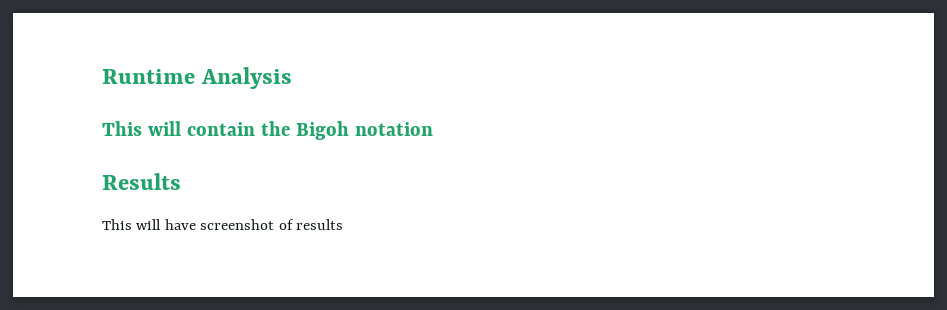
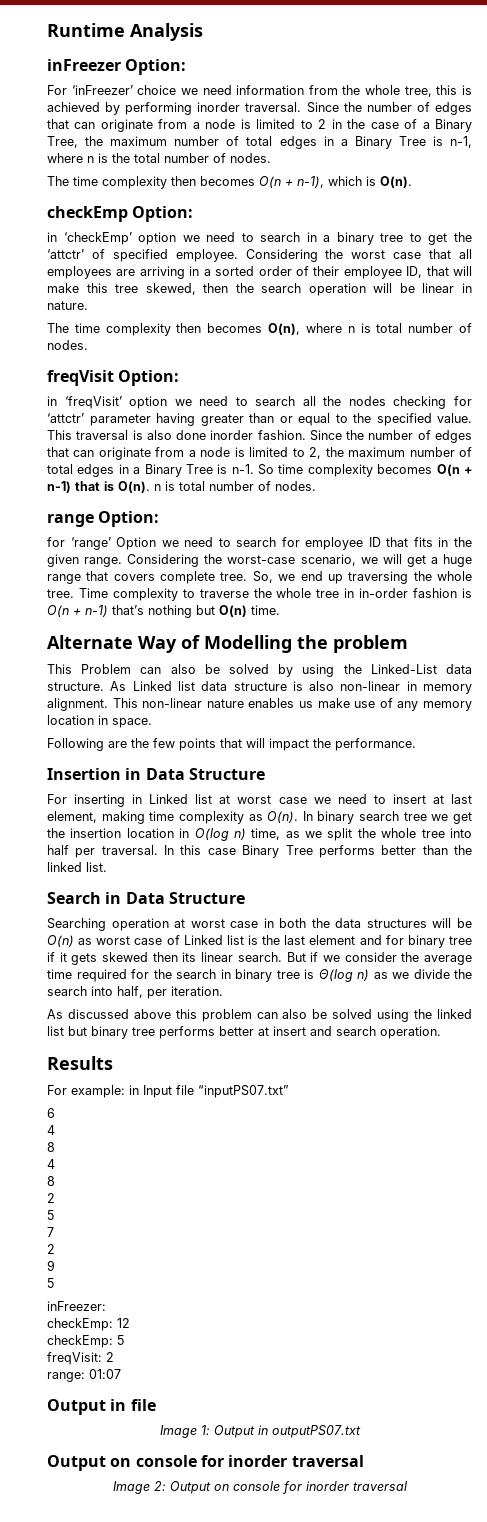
- This will contain the Bigoh notation
+ inFreezer Option:
+ For ‘inFreezer’ choice we need information from the whole tree, this is achieved by performing inorder traversal. Since the number of edges that can originate from a node is limited to 2 in the case of a Binary Tree, the maximum number of total edges in a Binary Tree is n-1, where n is the total number of nodes.
+ The time complexity then becomes O(n + n-1), which is O(n).
+ checkEmp Option:
+ in ‘checkEmp’ option we need to search in a binary tree to get the ‘attctr’ of specified employee. Considering the worst case that all employees are arriving in a sorted order of their employee ID, that will make this tree skewed, then the search operation will be linear in nature.
+ The time complexity then becomes O(n), where n is total number of nodes.
+ freqVisit Option:
+ in ‘freqVisit’ option we need to search all the nodes checking for ‘attctr’ parameter having greater than or equal to the specified value. This traversal is also done inorder fashion. Since the number of edges that can originate from a node is limited to 2, the maximum number of total edges in a Binary Tree is n-1. So time complexity becomes O(n + n-1) that is O(n). n is total number of nodes.
+ range Option:
+ for ‘range’ Option we need to search for employee ID that fits in the given range. Considering the worst-case scenario, we will get a huge range that covers complete tree. So, we end up traversing the whole tree. Time complexity to traverse the whole tree in in-order fashion is O(n + n-1) that’s nothing but O(n) time.
+ Alternate Way of Modelling the problem
+ This Problem can also be solved by using the Linked-List data structure. As Linked list data structure is also non-linear in memory alignment. This non-linear nature enables us make use of any memory location in space.
+ Following are the few points that will impact the performance.
+ Insertion in Data Structure
+ For inserting in Linked list at worst case we need to insert at last element, making time complexity as O(n). In binary search tree we get the insertion location in O(log n) time, as we split the whole tree into half per traversal. In this case Binary Tree performs better than the linked list.
+ Search in Data Structure
+ Searching operation at worst case in both the data structures will be O(n) as worst case of Linked list is the last element and for binary tree if it gets skewed then its linear search. But if we consider the average time required for the search in binary tree is Θ(log n) as we divide the search into half, per iteration.
+ As discussed above this problem can also be solved using the linked list but binary tree performs better at insert and search operation.
  Results
- This will have screenshot of results
+ For example: in Input file “inputPS07.txt”
+ 6
+ 4
+ 8
+ 4
+ 8
+ 2
+ 5
+ 7
+ 2
+ 9
+ 5
+ inFreezer:
+ checkEmp: 12
+ checkEmp: 5
+ freqVisit: 2
+ range: 01:07
+ Output in file
+ Image 1: Output in outputPS07.txt
+ Output on console for inorder traversal
+ Image 2: Output on console for inorder traversal

